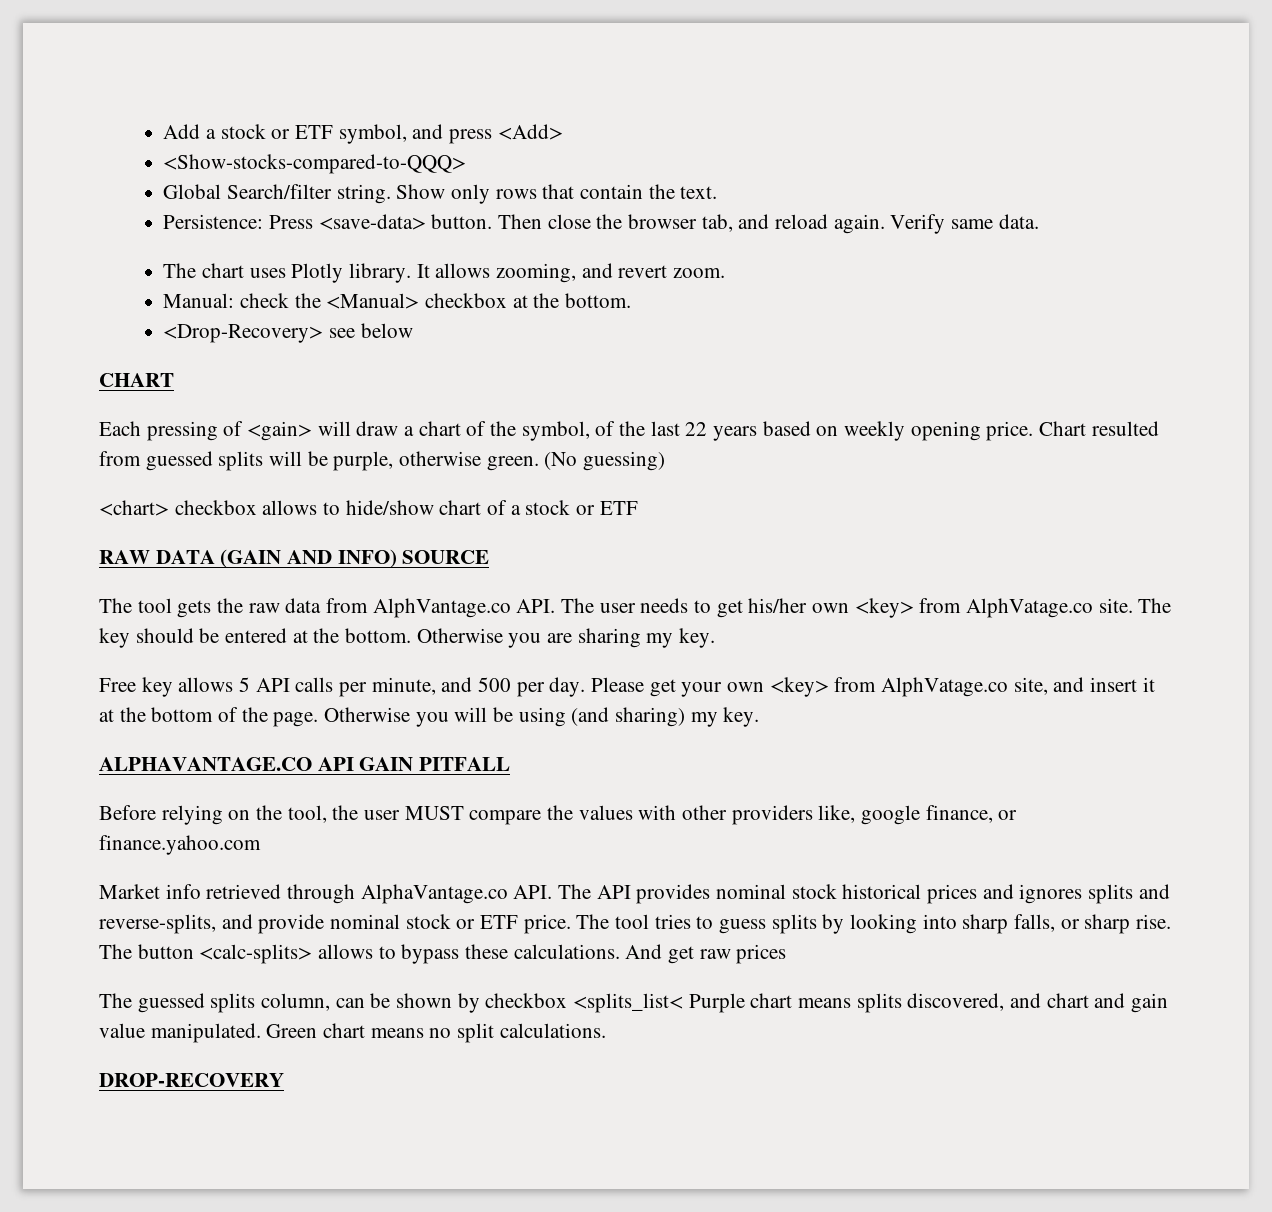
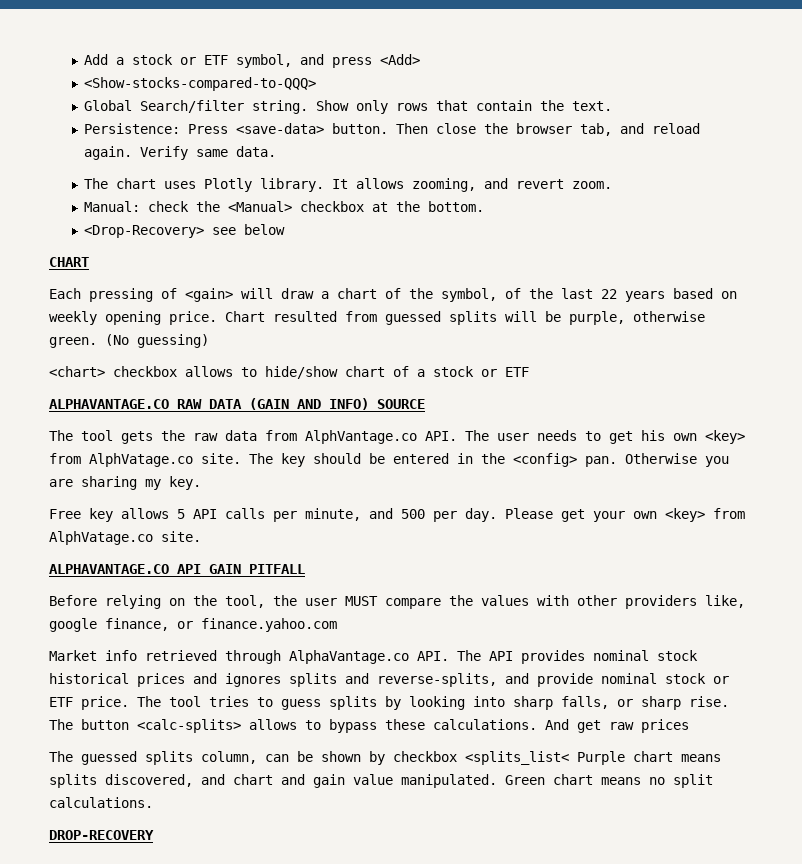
- RAW DATA (GAIN AND INFO) SOURCE
+ ALPHAVANTAGE.CO RAW DATA (GAIN AND INFO) SOURCE
- The tool gets the raw data from AlphVantage.co API. The user needs to get his/her own <key> from AlphVatage.co site.
+ The tool gets the raw data from AlphVantage.co API. The user needs to get his own <key> from AlphVatage.co site.
- The key should be entered at the bottom.
+ The key should be entered in the <config> pan.
- Please get your own <key> from AlphVatage.co site, and insert it at the bottom of the page. Otherwise you will be using (and sharing) my key.
+ Please get your own <key> from AlphVatage.co site.

